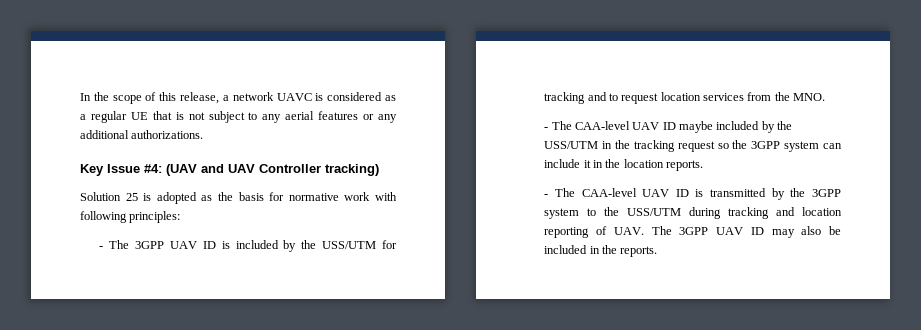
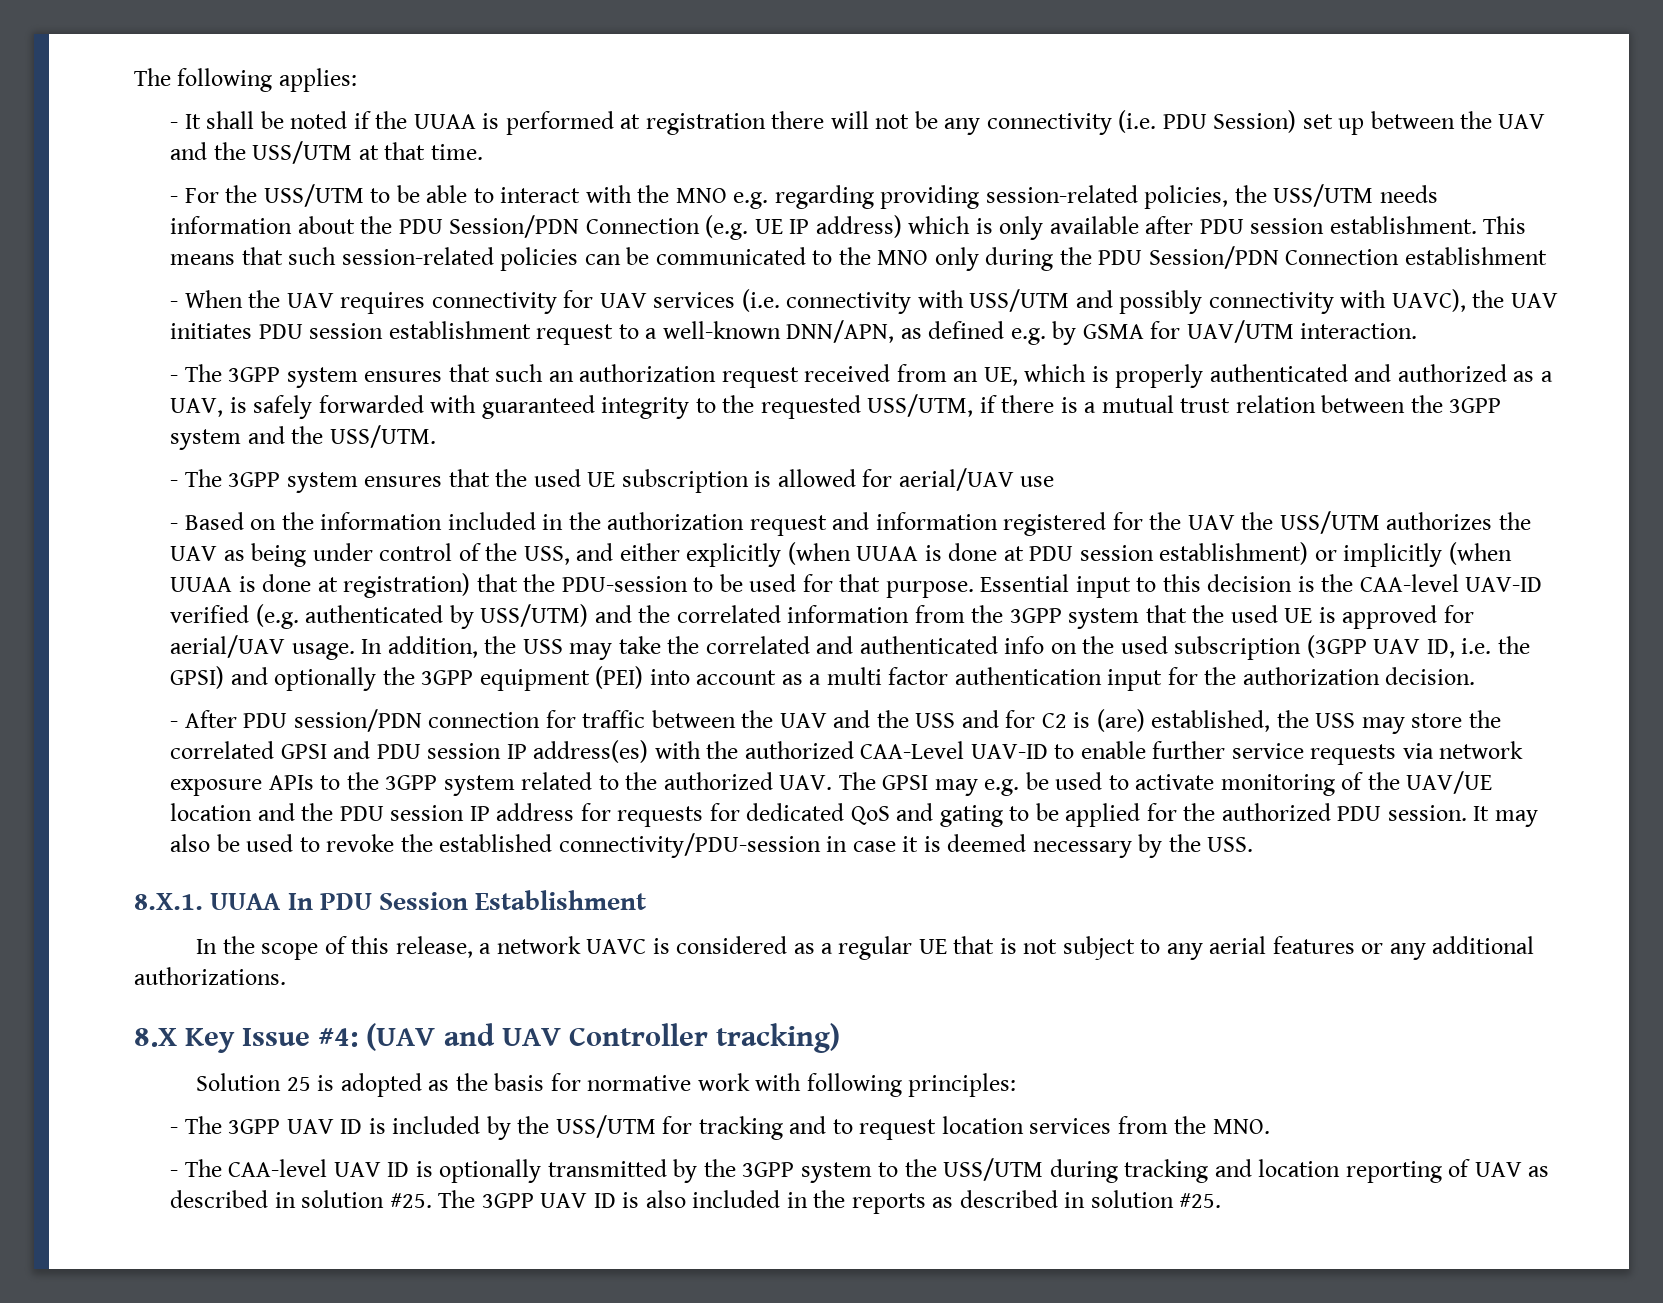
+ The following applies:
+ - It shall be noted if the UUAA is performed at registration there will not be any connectivity (i.e. PDU Session) set up between the UAV and the USS/UTM at that time.
+ - For the USS/UTM to be able to interact with the MNO e.g. regarding providing session-related policies, the USS/UTM needs information about the PDU Session/PDN Connection (e.g. UE IP address) which is only available after PDU session establishment. This means that such session-related policies can be communicated to the MNO only during the PDU Session/PDN Connection establishment
+ - When the UAV requires connectivity for UAV services (i.e. connectivity with USS/UTM and possibly connectivity with UAVC), the UAV initiates PDU session establishment request to a well-known DNN/APN, as defined e.g. by GSMA for UAV/UTM interaction.
+ - The 3GPP system ensures that such an authorization request received from an UE, which is properly authenticated and authorized as a UAV, is safely forwarded with guaranteed integrity to the requested USS/UTM, if there is a mutual trust relation between the 3GPP system and the USS/UTM.
+ - The 3GPP system ensures that the used UE subscription is allowed for aerial/UAV use
+ - Based on the information included in the authorization request and information registered for the UAV the USS/UTM authorizes the UAV as being under control of the USS, and either explicitly (when UUAA is done at PDU session establishment) or implicitly (when UUAA is done at registration) that the PDU-session to be used for that purpose. Essential input to this decision is the CAA-level UAV-ID verified (e.g. authenticated by USS/UTM) and the correlated information from the 3GPP system that the used UE is approved for aerial/UAV usage. In addition, the USS may take the correlated and authenticated info on the used subscription (3GPP UAV ID, i.e. the GPSI) and optionally the 3GPP equipment (PEI) into account as a multi factor authentication input for the authorization decision.
+ - After PDU session/PDN connection for traffic between the UAV and the USS and for C2 is (are) established, the USS may store the correlated GPSI and PDU session IP address(es) with the authorized CAA-Level UAV-ID to enable further service requests via network exposure APIs to the 3GPP system related to the authorized UAV. The GPSI may e.g. be used to activate monitoring of the UAV/UE location and the PDU session IP address for requests for dedicated QoS and gating to be applied for the authorized PDU session. It may also be used to revoke the established connectivity/PDU-session in case it is deemed necessary by the USS.
+ 8.X.1. UUAA In PDU Session Establishment
- Key Issue #4: (UAV and UAV Controller tracking)
+ 8.X Key Issue #4: (UAV and UAV Controller tracking)
- - The CAA-level UAV ID maybe included by the USS/UTM in the tracking request so the 3GPP system can include it in the location reports.
- - The CAA-level UAV ID is transmitted by the 3GPP system to the USS/UTM during tracking and location reporting of UAV. The 3GPP UAV ID may also be included in the reports.
+ - The CAA-level UAV ID is optionally transmitted by the 3GPP system to the USS/UTM during tracking and location reporting of UAV as described in solution #25. The 3GPP UAV ID is also included in the reports as described in solution #25.

